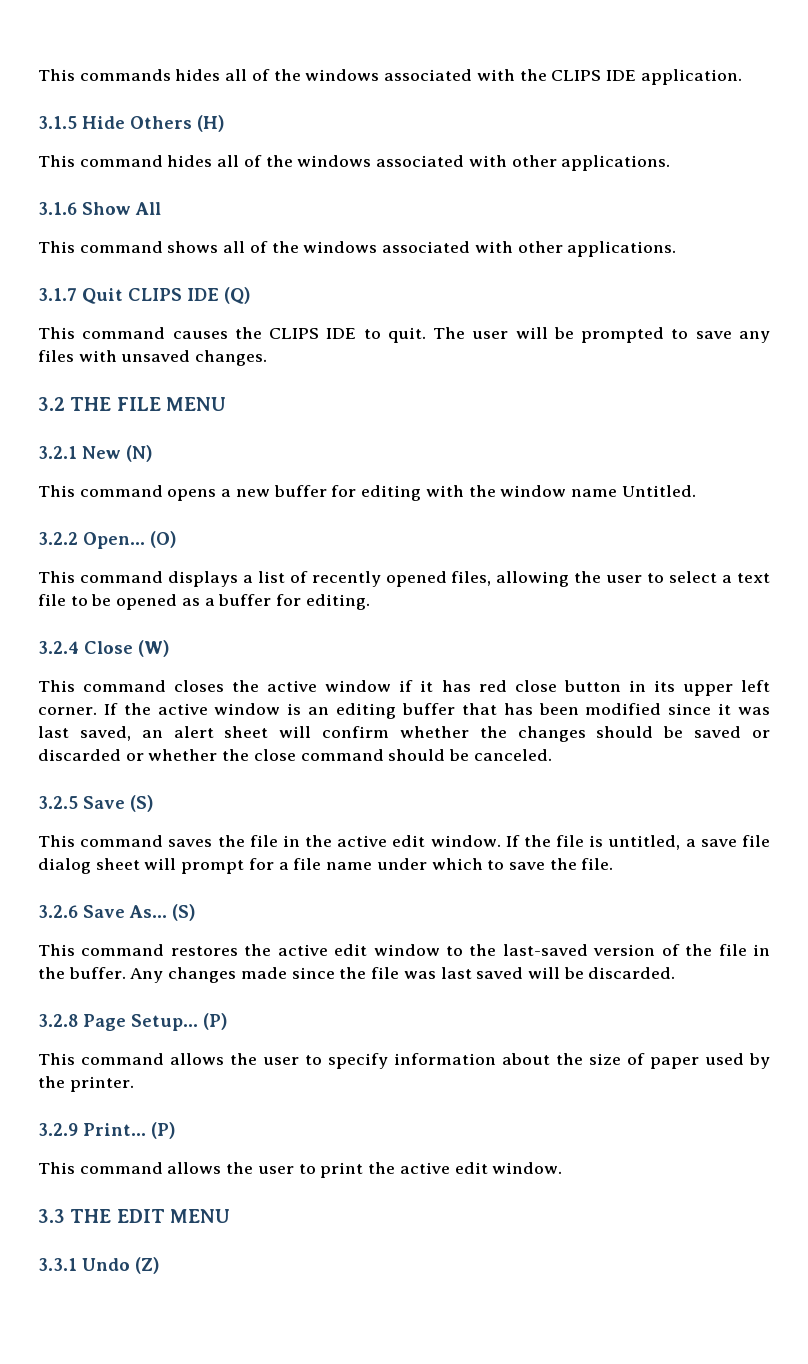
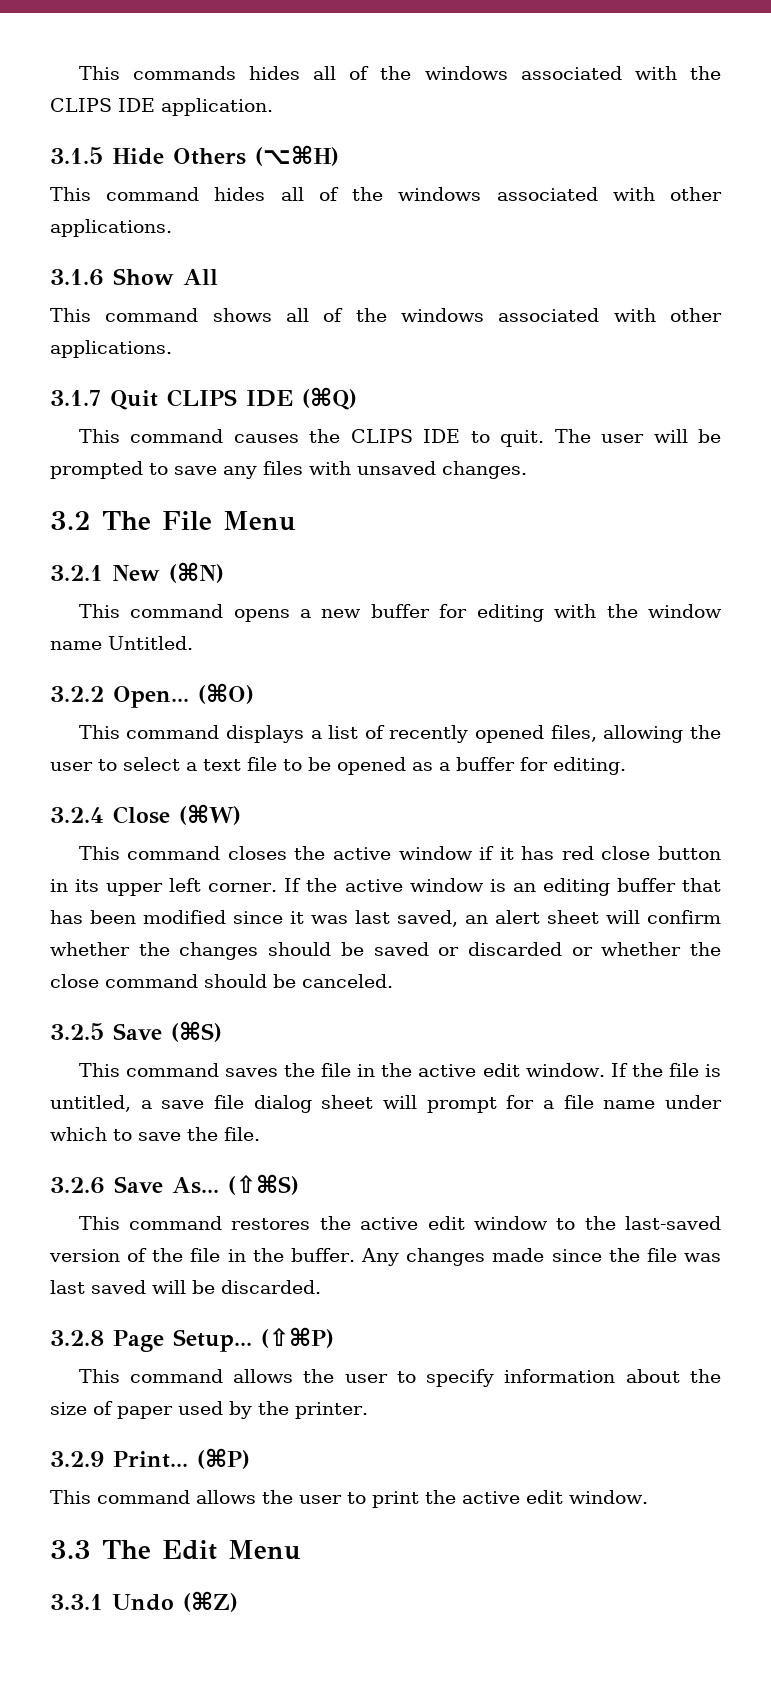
- 3.1.5 Hide Others (H)
+ 3.1.5 Hide Others (⌥⌘H)
- 3.1.7 Quit CLIPS IDE (Q)
+ 3.1.7 Quit CLIPS IDE (⌘Q)
- 3.2 THE FILE MENU
+ 3.2 The File Menu
- 3.2.1 New (N)
+ 3.2.1 New (⌘N)
- (O)
+ (⌘O)
- 3.2.4 Close (W)
+ 3.2.4 Close (⌘W)
- 3.2.5 Save (S)
+ 3.2.5 Save (⌘S)
- 3.2.6 Save As... (S)
+ 3.2.6 Save As... (⇧⌘S)
- 3.2.8 Page Setup... (P)
+ 3.2.8 Page Setup... (⇧⌘P)
- 3.2.9 Print... (P)
+ 3.2.9 Print... (⌘P)
- 3.3 THE EDIT MENU
+ 3.3 The Edit Menu
- 3.3.1 Undo (Z)
+ 3.3.1 Undo (⌘Z)

